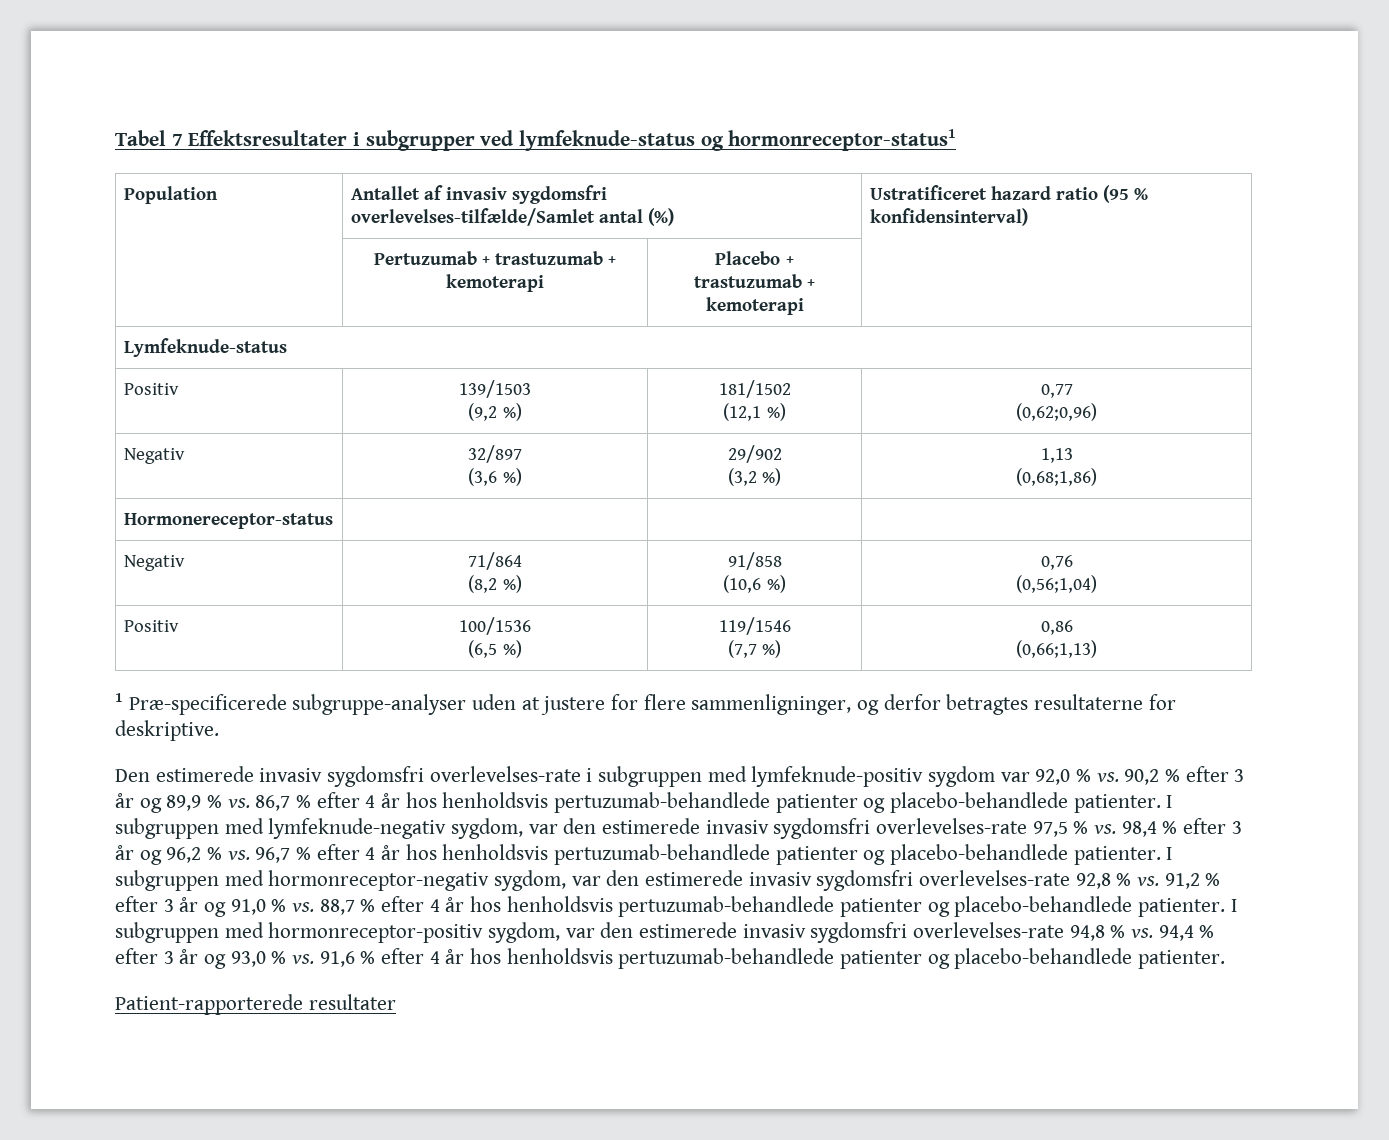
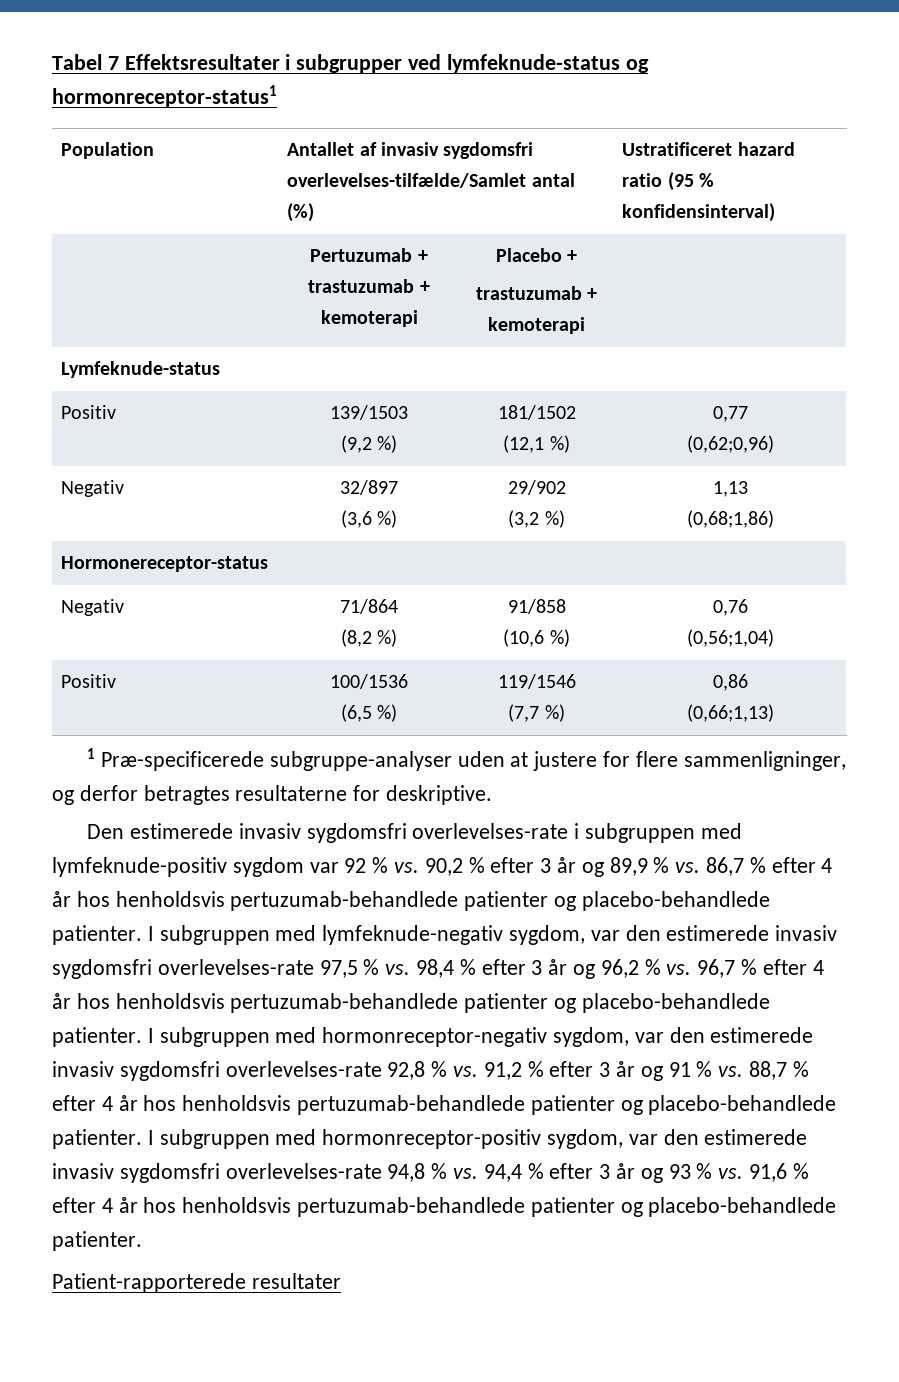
- Den estimerede invasiv sygdomsfri overlevelses-rate i subgruppen med lymfeknude-positiv sygdom var 92,0 % vs. 90,2 % efter 3 år og 89,9 % vs. 86,7 % efter 4 år hos henholdsvis pertuzumab-behandlede patienter og placebo-behandlede patienter.
+ Den estimerede invasiv sygdomsfri overlevelses-rate i subgruppen med lymfeknude-positiv sygdom var 92 % vs. 90,2 % efter 3 år og 89,9 % vs. 86,7 % efter 4 år hos henholdsvis pertuzumab-behandlede patienter og placebo-behandlede patienter.
- I subgruppen med hormonreceptor-negativ sygdom, var den estimerede invasiv sygdomsfri overlevelses-rate 92,8 % vs. 91,2 % efter 3 år og 91,0 % vs. 88,7 % efter 4 år hos henholdsvis pertuzumab-behandlede patienter og placebo-behandlede patienter.
+ I subgruppen med hormonreceptor-negativ sygdom, var den estimerede invasiv sygdomsfri overlevelses-rate 92,8 % vs. 91,2 % efter 3 år og 91 % vs. 88,7 % efter 4 år hos henholdsvis pertuzumab-behandlede patienter og placebo-behandlede patienter.
- I subgruppen med hormonreceptor-positiv sygdom, var den estimerede invasiv sygdomsfri overlevelses-rate 94,8 % vs. 94,4 % efter 3 år og 93,0 % vs. 91,6 % efter 4 år hos henholdsvis pertuzumab-behandlede patienter og placebo-behandlede patienter.
+ I subgruppen med hormonreceptor-positiv sygdom, var den estimerede invasiv sygdomsfri overlevelses-rate 94,8 % vs. 94,4 % efter 3 år og 93 % vs. 91,6 % efter 4 år hos henholdsvis pertuzumab-behandlede patienter og placebo-behandlede patienter.

